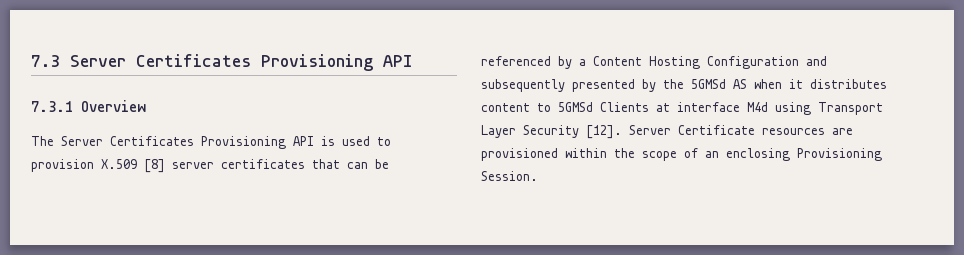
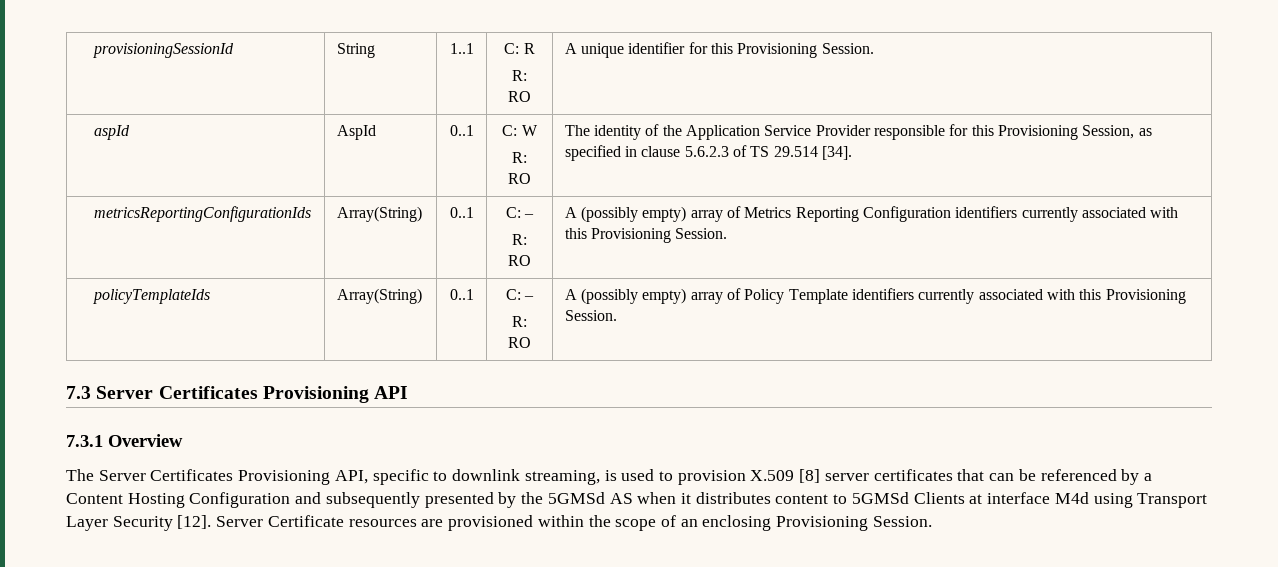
+ provisioningSessionId | String | 1..1 | C: R
+ R: RO | A unique identifier for this Provisioning Session.
+ aspId | AspId | 0..1 | C: W
+ R: RO | The identity of the Application Service Provider responsible for this Provisioning Session, as specified in clause 5.6.2.3 of TS 29.514 [34].
+ metricsReportingConfigurationIds | Array(String) | 0..1 | C: –
+ R: RO | A (possibly empty) array of Metrics Reporting Configuration identifiers currently associated with this Provisioning Session.
+ policyTemplateIds | Array(String) | 0..1 | C: –
+ R: RO | A (possibly empty) array of Policy Template identifiers currently associated with this Provisioning Session.
- The Server Certificates Provisioning API is used to provision X.509 [8] server certificates that can be referenced by a Content Hosting Configuration and subsequently presented by the 5GMSd AS when it distributes content to 5GMSd Clients at interface M4d using Transport Layer Security [12].
+ The Server Certificates Provisioning API, specific to downlink streaming, is used to provision X.509 [8] server certificates that can be referenced by a Content Hosting Configuration and subsequently presented by the 5GMSd AS when it distributes content to 5GMSd Clients at interface M4d using Transport Layer Security [12].

